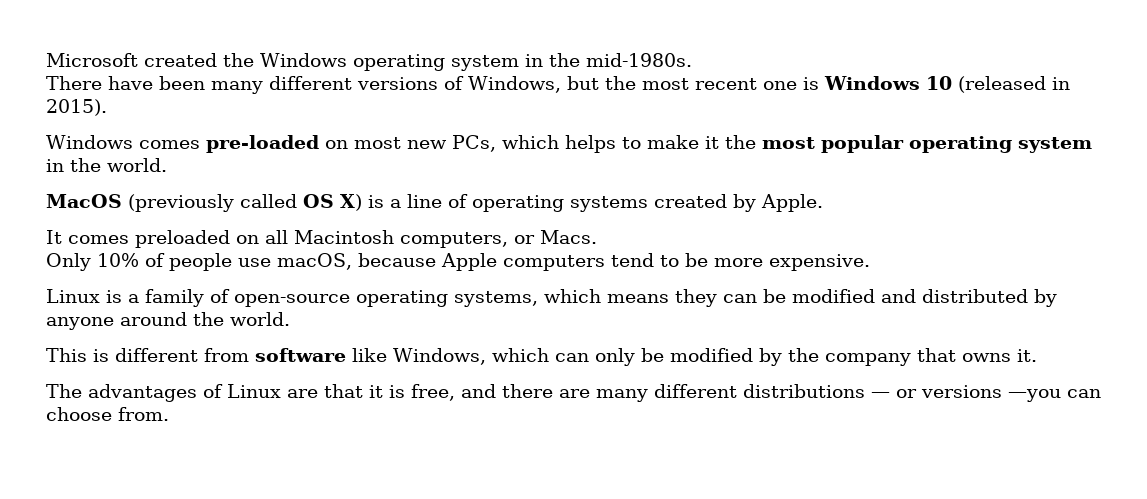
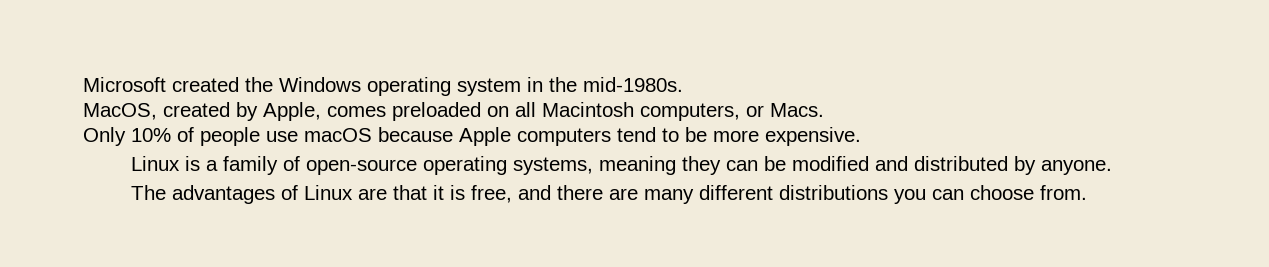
- There have been many different versions of Windows, but the most recent one is Windows 10 (released in 2015).
- Windows comes pre-loaded on most new PCs, which helps to make it the most popular operating system in the world.
- MacOS (previously called OS X) is a line of operating systems created by Apple.
- It comes preloaded on all Macintosh computers, or Macs.
+ MacOS, created by Apple, comes preloaded on all Macintosh computers, or Macs.
- Only 10% of people use macOS, because Apple computers tend to be more expensive.
+ Only 10% of people use macOS because Apple computers tend to be more expensive.
- Linux is a family of open-source operating systems, which means they can be modified and distributed by anyone around the world.
- This is different from software like Windows, which can only be modified by the company that owns it.
+ Linux is a family of open-source operating systems, meaning they can be modified and distributed by anyone.
- The advantages of Linux are that it is free, and there are many different distributions — or versions —you can choose from.
+ The advantages of Linux are that it is free, and there are many different distributions you can choose from.

